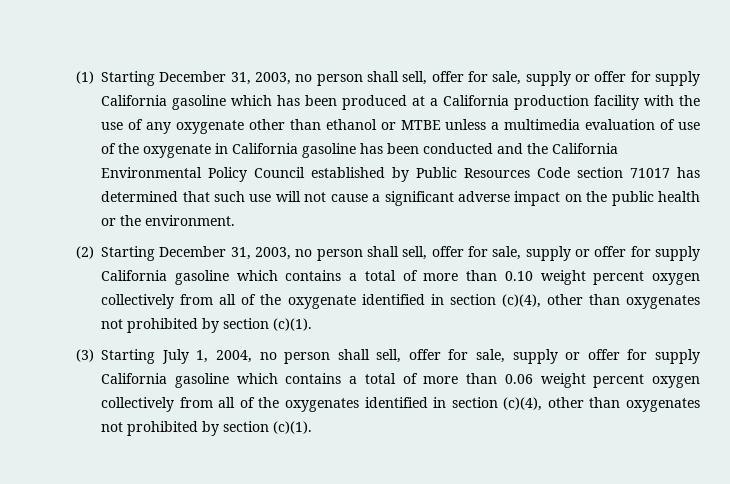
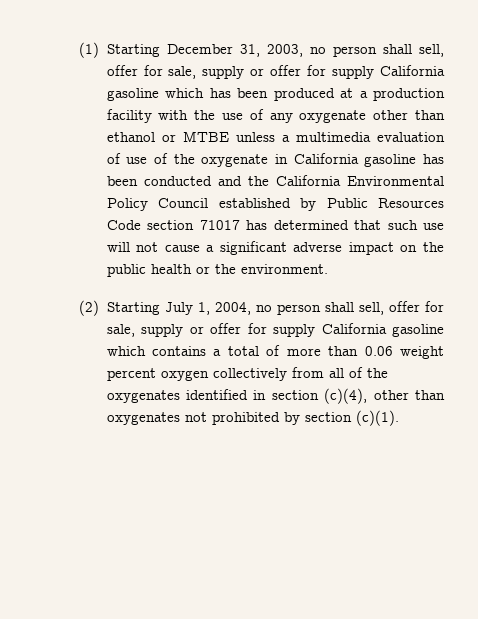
- (1) Starting December 31, 2003, no person shall sell, offer for sale, supply or offer for supply California gasoline which has been produced at a California production facility with the use of any oxygenate other than ethanol or MTBE unless a multimedia evaluation of use of the oxygenate in California gasoline has been conducted and the California Environmental Policy Council established by Public Resources Code section 71017 has determined that such use will not cause a significant adverse impact on the public health or the environment.
+ (1) Starting December 31, 2003, no person shall sell, offer for sale, supply or offer for supply California gasoline which has been produced at a production facility with the use of any oxygenate other than ethanol or MTBE unless a multimedia evaluation of use of the oxygenate in California gasoline has been conducted and the California Environmental Policy Council established by Public Resources Code section 71017 has determined that such use will not cause a significant adverse impact on the public health or the environment.
- (2) Starting December 31, 2003, no person shall sell, offer for sale, supply or offer for supply California gasoline which contains a total of more than 0.10 weight percent oxygen collectively from all of the oxygenate identified in section (c)(4), other than oxygenates not prohibited by section (c)(1).
- (3) Starting July 1, 2004, no person shall sell, offer for sale, supply or offer for supply California gasoline which contains a total of more than 0.06 weight percent oxygen collectively from all of the oxygenates identified in section (c)(4), other than oxygenates not prohibited by section (c)(1).
+ (2) Starting July 1, 2004, no person shall sell, offer for sale, supply or offer for supply California gasoline which contains a total of more than 0.06 weight percent oxygen collectively from all of the oxygenates identified in section (c)(4), other than oxygenates not prohibited by section (c)(1).

